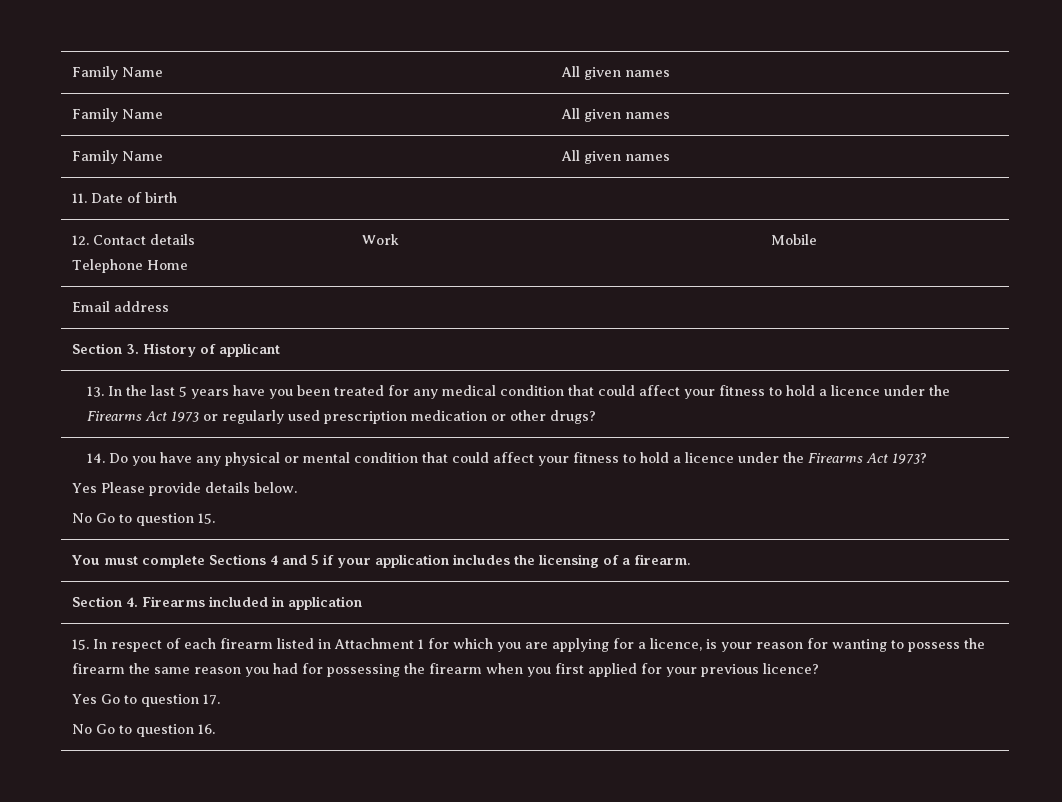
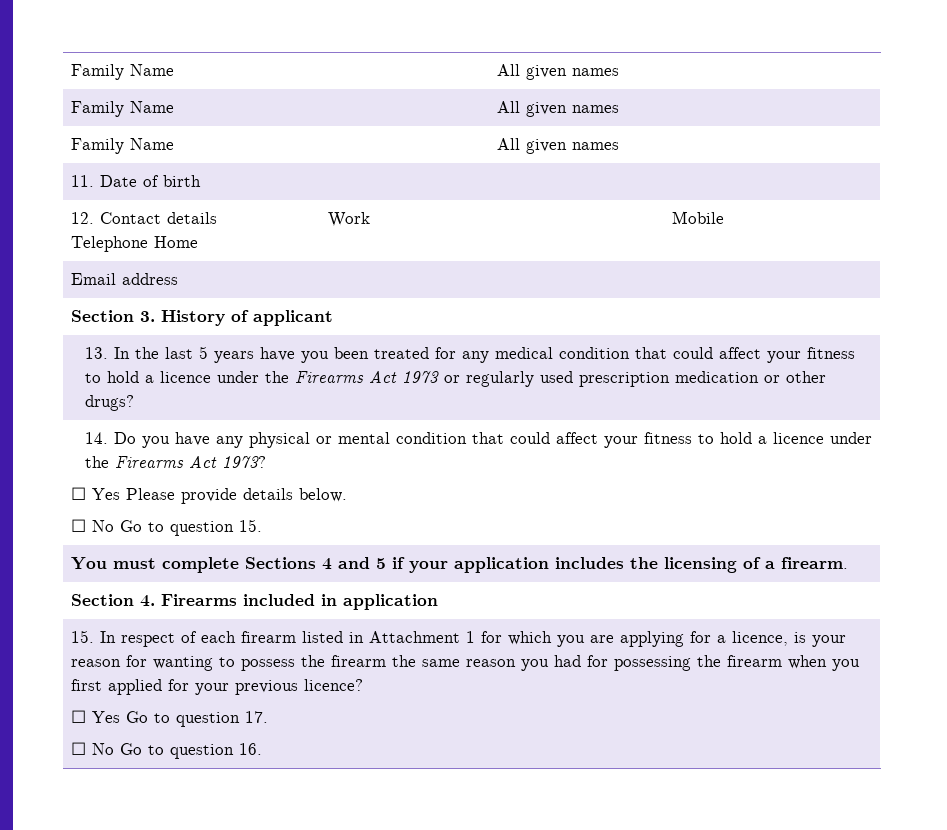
  14. Do you have any physical or mental condition that could affect your fitness to hold a licence under the Firearms Act 1973?
- Yes Please provide details below.
- No Go to question 15.
+ ☐ Yes Please provide details below.
+ ☐ No Go to question 15.
- Yes Go to question 17.
+ ☐ Yes Go to question 17.
- No Go to question 16.
+ ☐ No Go to question 16.

